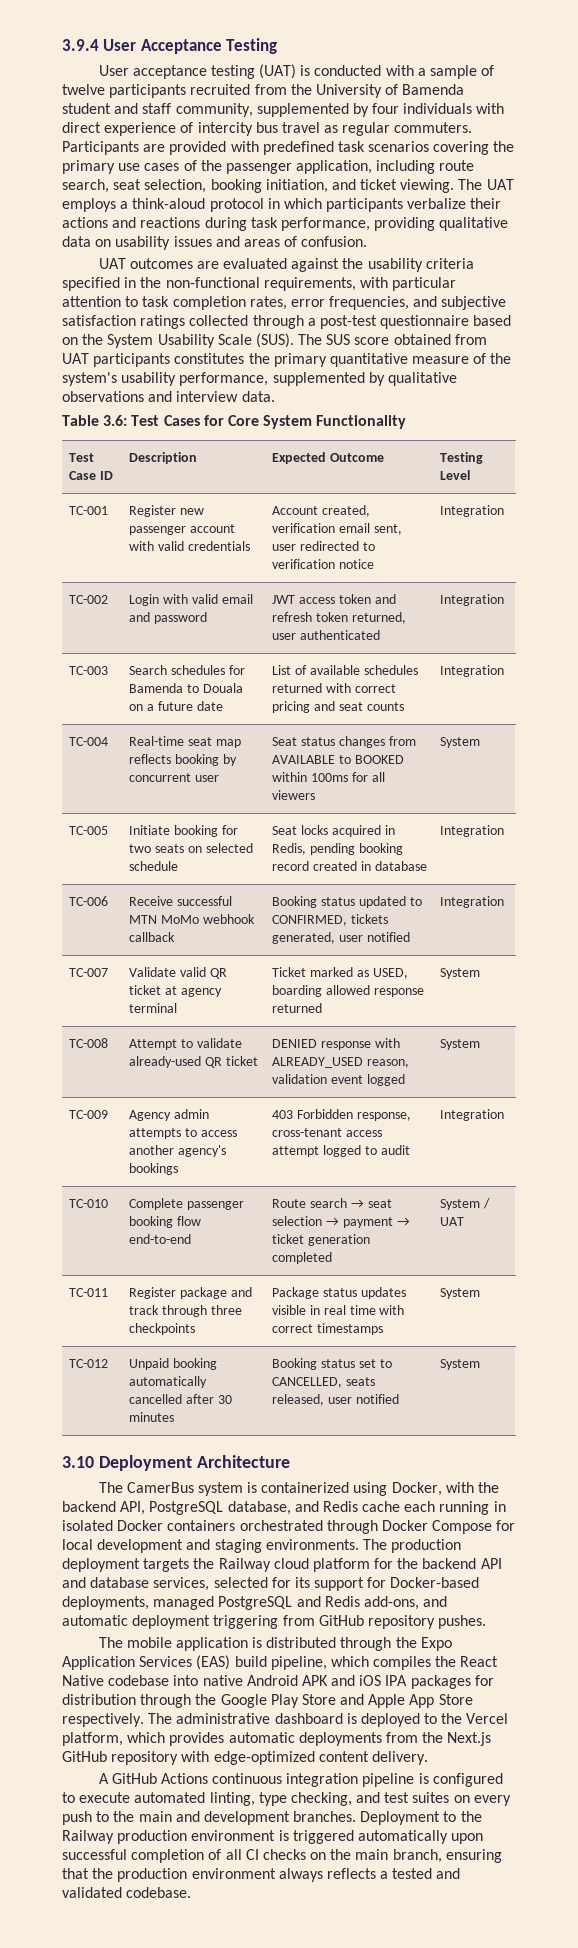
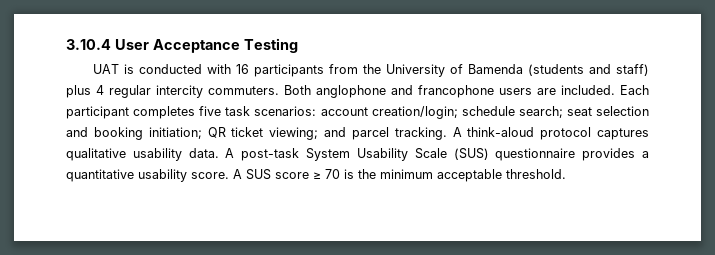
- 3.9.4 User Acceptance Testing
+ 3.10.4 User Acceptance Testing
- User acceptance testing (UAT) is conducted with a sample of twelve participants recruited from the University of Bamenda student and staff community, supplemented by four individuals with direct experience of intercity bus travel as regular commuters. Participants are provided with predefined task scenarios covering the primary use cases of the passenger application, including route search, seat selection, booking initiation, and ticket viewing. The UAT employs a think-aloud protocol in which participants verbalize their actions and reactions during task performance, providing qualitative data on usability issues and areas of confusion.
- UAT outcomes are evaluated against the usability criteria specified in the non-functional requirements, with particular attention to task completion rates, error frequencies, and subjective satisfaction ratings collected through a post-test questionnaire based on the System Usability Scale (SUS). The SUS score obtained from UAT participants constitutes the primary quantitative measure of the system's usability performance, supplemented by qualitative observations and interview data.
- Table 3.6: Test Cases for Core System Functionality
- Test Case ID | Description | Expected Outcome | Testing Level
- TC-001 | Register new passenger account with valid credentials | Account created, verification email sent, user redirected to verification notice | Integration
- TC-002 | Login with valid email and password | JWT access token and refresh token returned, user authenticated | Integration
- TC-003 | Search schedules for Bamenda to Douala on a future date | List of available schedules returned with correct pricing and seat counts | Integration
- TC-004 | Real-time seat map reflects booking by concurrent user | Seat status changes from AVAILABLE to BOOKED within 100ms for all viewers | System
- TC-005 | Initiate booking for two seats on selected schedule | Seat locks acquired in Redis, pending booking record created in database | Integration
- TC-006 | Receive successful MTN MoMo webhook callback | Booking status updated to CONFIRMED, tickets generated, user notified | Integration
- TC-007 | Validate valid QR ticket at agency terminal | Ticket marked as USED, boarding allowed response returned | System
- TC-008 | Attempt to validate already-used QR ticket | DENIED response with ALREADY_USED reason, validation event logged | System
- TC-009 | Agency admin attempts to access another agency's bookings | 403 Forbidden response, cross-tenant access attempt logged to audit | Integration
- TC-010 | Complete passenger booking flow end-to-end | Route search → seat selection → payment → ticket generation completed | System / UAT
- TC-011 | Register package and track through three checkpoints | Package status updates visible in real time with correct timestamps | System
- TC-012 | Unpaid booking automatically cancelled after 30 minutes | Booking status set to CANCELLED, seats released, user notified | System
- 3.10 Deployment Architecture
- The CamerBus system is containerized using Docker, with the backend API, PostgreSQL database, and Redis cache each running in isolated Docker containers orchestrated through Docker Compose for local development and staging environments. The production deployment targets the Railway cloud platform for the backend API and database services, selected for its support for Docker-based deployments, managed PostgreSQL and Redis add-ons, and automatic deployment triggering from GitHub repository pushes.
- The mobile application is distributed through the Expo Application Services (EAS) build pipeline, which compiles the React Native codebase into native Android APK and iOS IPA packages for distribution through the Google Play Store and Apple App Store respectively. The administrative dashboard is deployed to the Vercel platform, which provides automatic deployments from the Next.js GitHub repository with edge-optimized content delivery.
- A GitHub Actions continuous integration pipeline is configured to execute automated linting, type checking, and test suites on every push to the main and development branches. Deployment to the Railway production environment is triggered automatically upon successful completion of all CI checks on the main branch, ensuring that the production environment always reflects a tested and validated codebase.
+ UAT is conducted with 16 participants from the University of Bamenda (students and staff) plus 4 regular intercity commuters. Both anglophone and francophone users are included. Each participant completes five task scenarios: account creation/login; schedule search; seat selection and booking initiation; QR ticket viewing; and parcel tracking. A think-aloud protocol captures qualitative usability data. A post-task System Usability Scale (SUS) questionnaire provides a quantitative usability score. A SUS score ≥ 70 is the minimum acceptable threshold.

